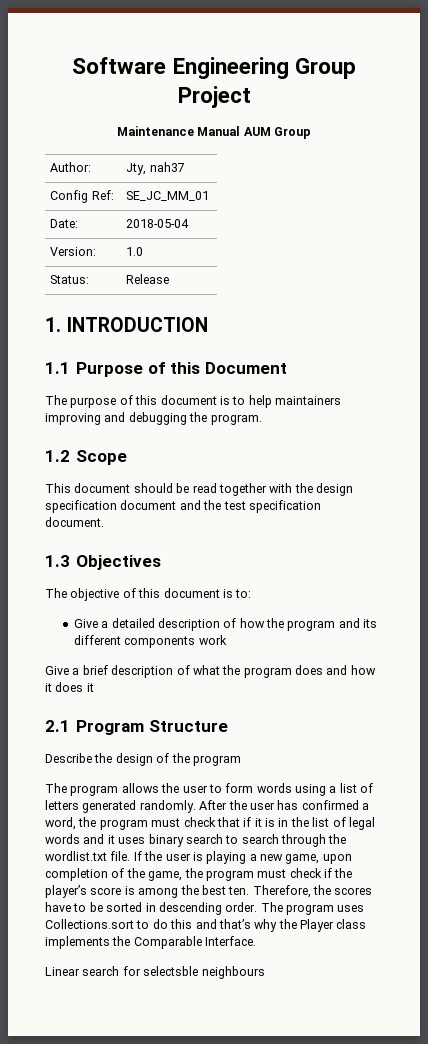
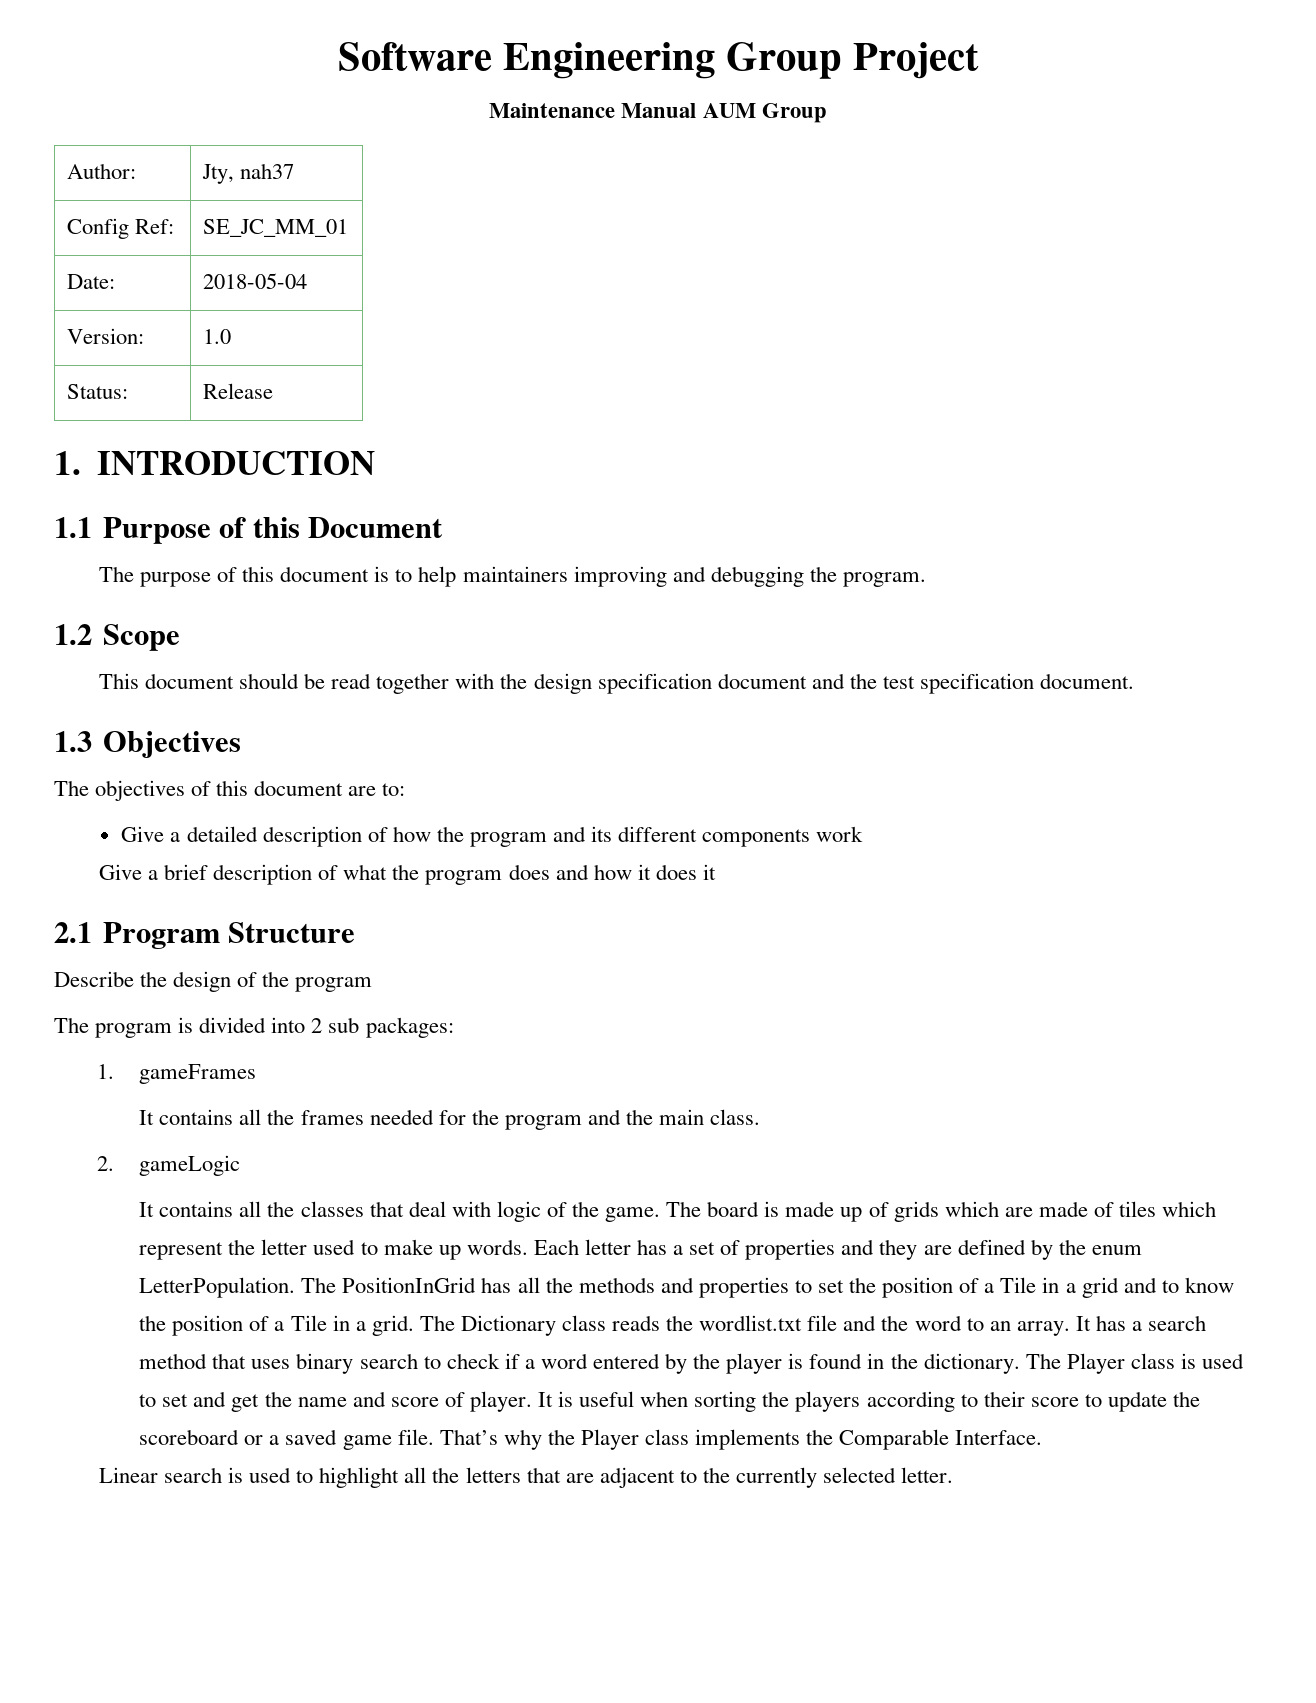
- The objective of this document is to:
+ The objectives of this document are to:
- The program allows the user to form words using a list of letters generated randomly. After the user has confirmed a word, the program must check that if it is in the list of legal words and it uses binary search to search through the wordlist.txt file. If the user is playing a new game, upon completion of the game, the program must check if the player’s score is among the best ten. Therefore, the scores have to be sorted in descending order. The program uses Collections.sort to do this and that’s why the Player class implements the Comparable Interface.
+ The program is divided into 2 sub packages:
+ 1. gameFrames
+ It contains all the frames needed for the program and the main class.
+ 2. gameLogic
+ It contains all the classes that deal with logic of the game. The board is made up of grids which are made of tiles which represent the letter used to make up words. Each letter has a set of properties and they are defined by the enum LetterPopulation. The PositionInGrid has all the methods and properties to set the position of a Tile in a grid and to know the position of a Tile in a grid. The Dictionary class reads the wordlist.txt file and the word to an array. It has a search method that uses binary search to check if a word entered by the player is found in the dictionary. The Player class is used to set and get the name and score of player. It is useful when sorting the players according to their score to update the scoreboard or a saved game file. That’s why the Player class implements the Comparable Interface.
- Linear search for selectsble neighbours
+ Linear search is used to highlight all the letters that are adjacent to the currently selected letter.

